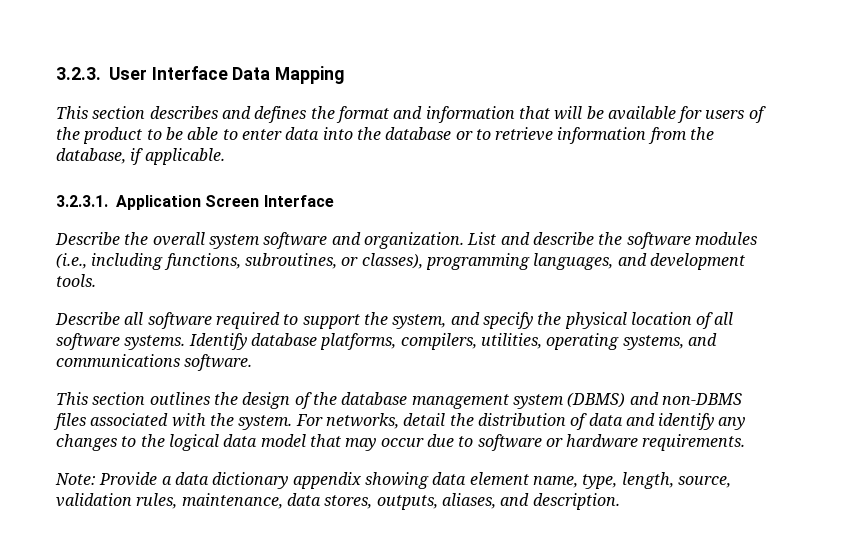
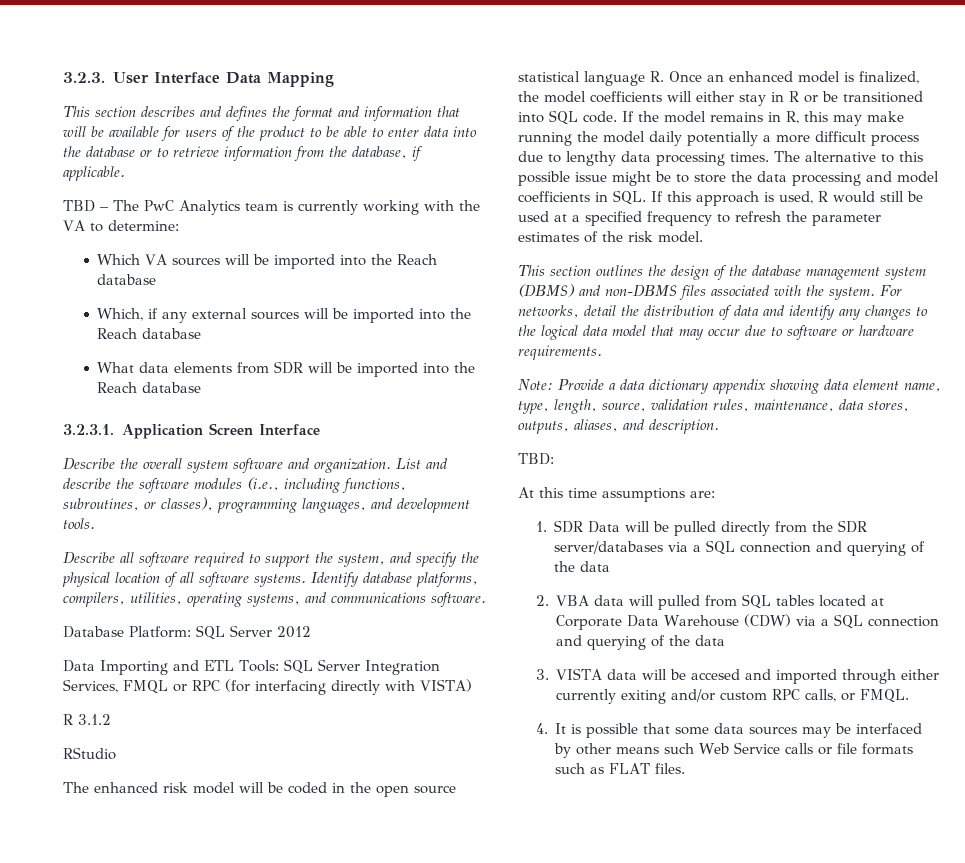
+ TBD – The PwC Analytics team is currently working with the VA to determine:
+ Which VA sources will be imported into the Reach database
+ Which, if any external sources will be imported into the Reach database
+ What data elements from SDR will be imported into the Reach database
+ Database Platform: SQL Server 2012
+ Data Importing and ETL Tools: SQL Server Integration Services, FMQL or RPC (for interfacing directly with VISTA)
+ R 3.1.2
+ RStudio
+ The enhanced risk model will be coded in the open source statistical language R. Once an enhanced model is finalized, the model coefficients will either stay in R or be transitioned into SQL code. If the model remains in R, this may make running the model daily potentially a more difficult process due to lengthy data processing times. The alternative to this possible issue might be to store the data processing and model coefficients in SQL. If this approach is used, R would still be used at a specified frequency to refresh the parameter estimates of the risk model.
+ TBD:
+ At this time assumptions are:
+ 1. SDR Data will be pulled directly from the SDR server/databases via a SQL connection and querying of the data
+ 2. VBA data will pulled from SQL tables located at Corporate Data Warehouse (CDW) via a SQL connection and querying of the data
+ 3. VISTA data will be accesed and imported through either currently exiting and/or custom RPC calls, or FMQL.
+ 4. It is possible that some data sources may be interfaced by other means such Web Service calls or file formats such as FLAT files.

